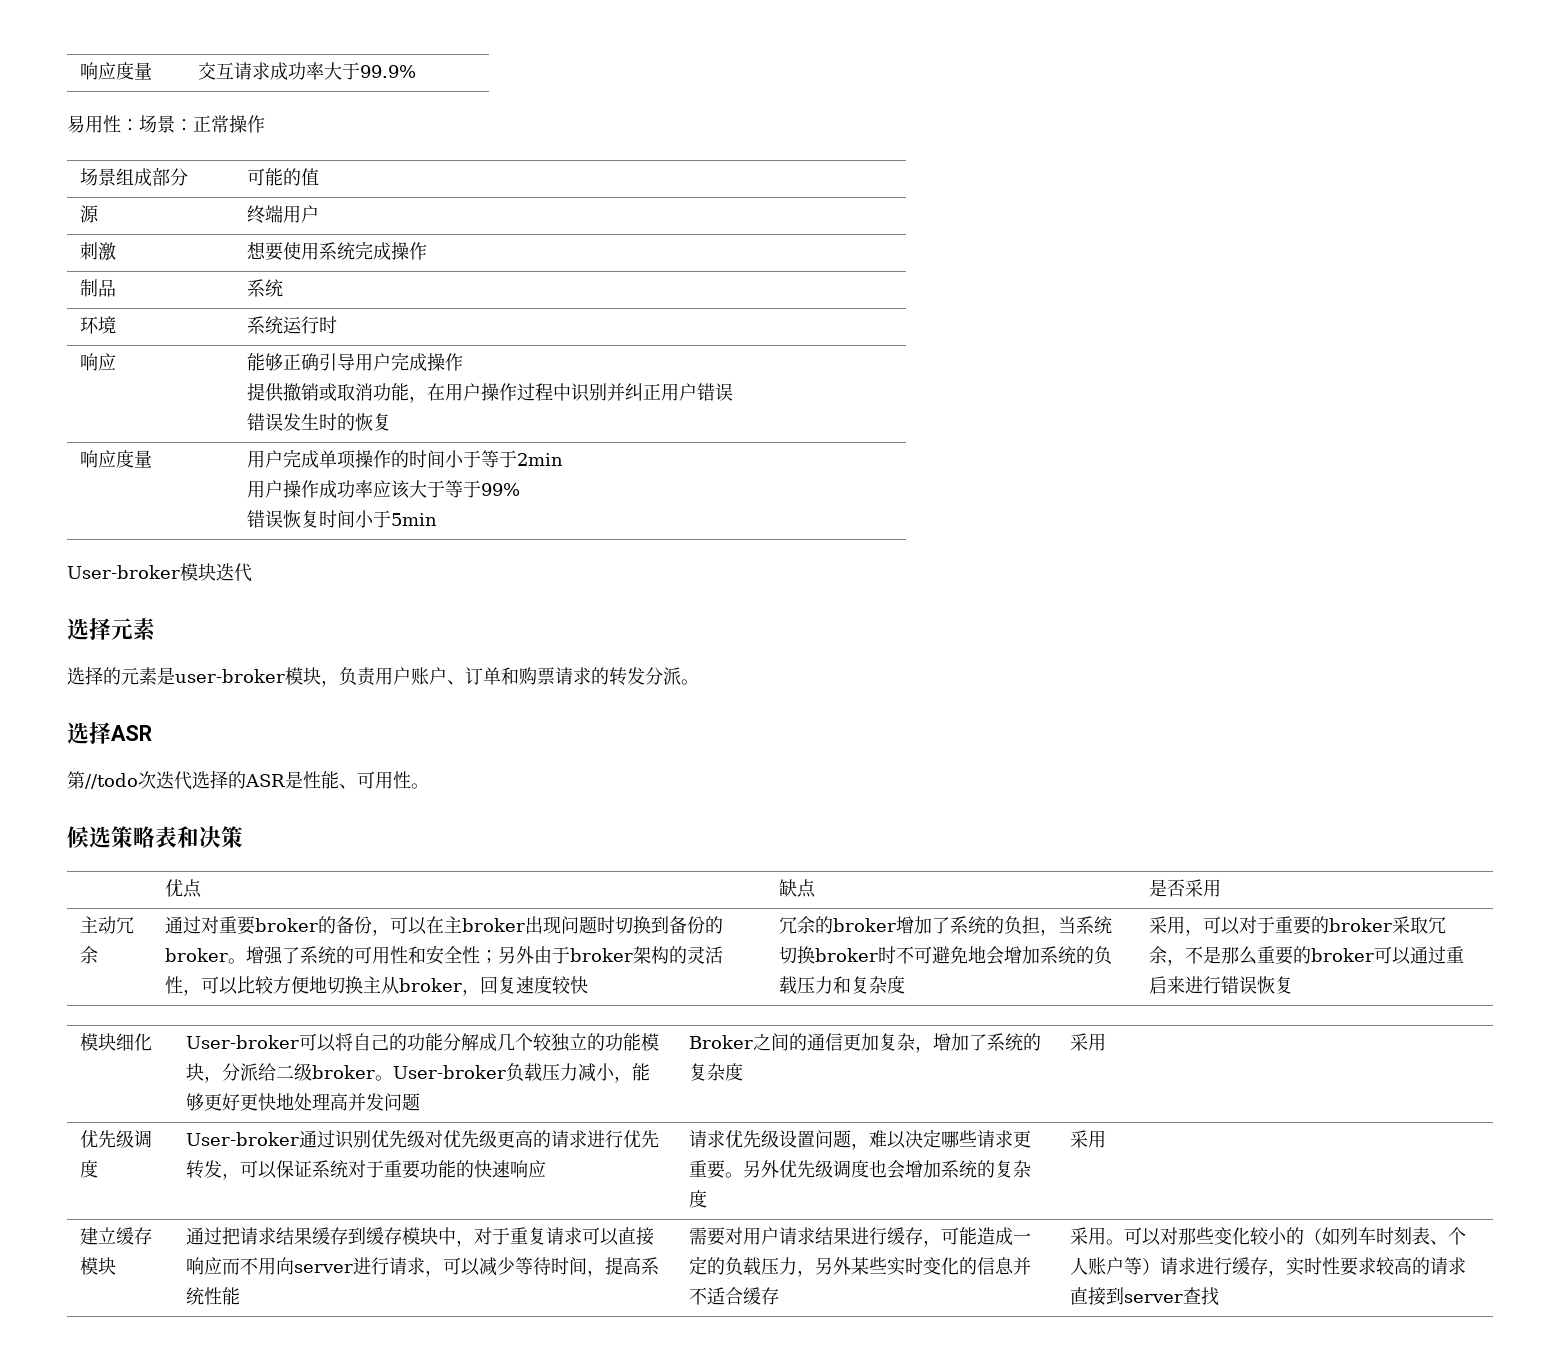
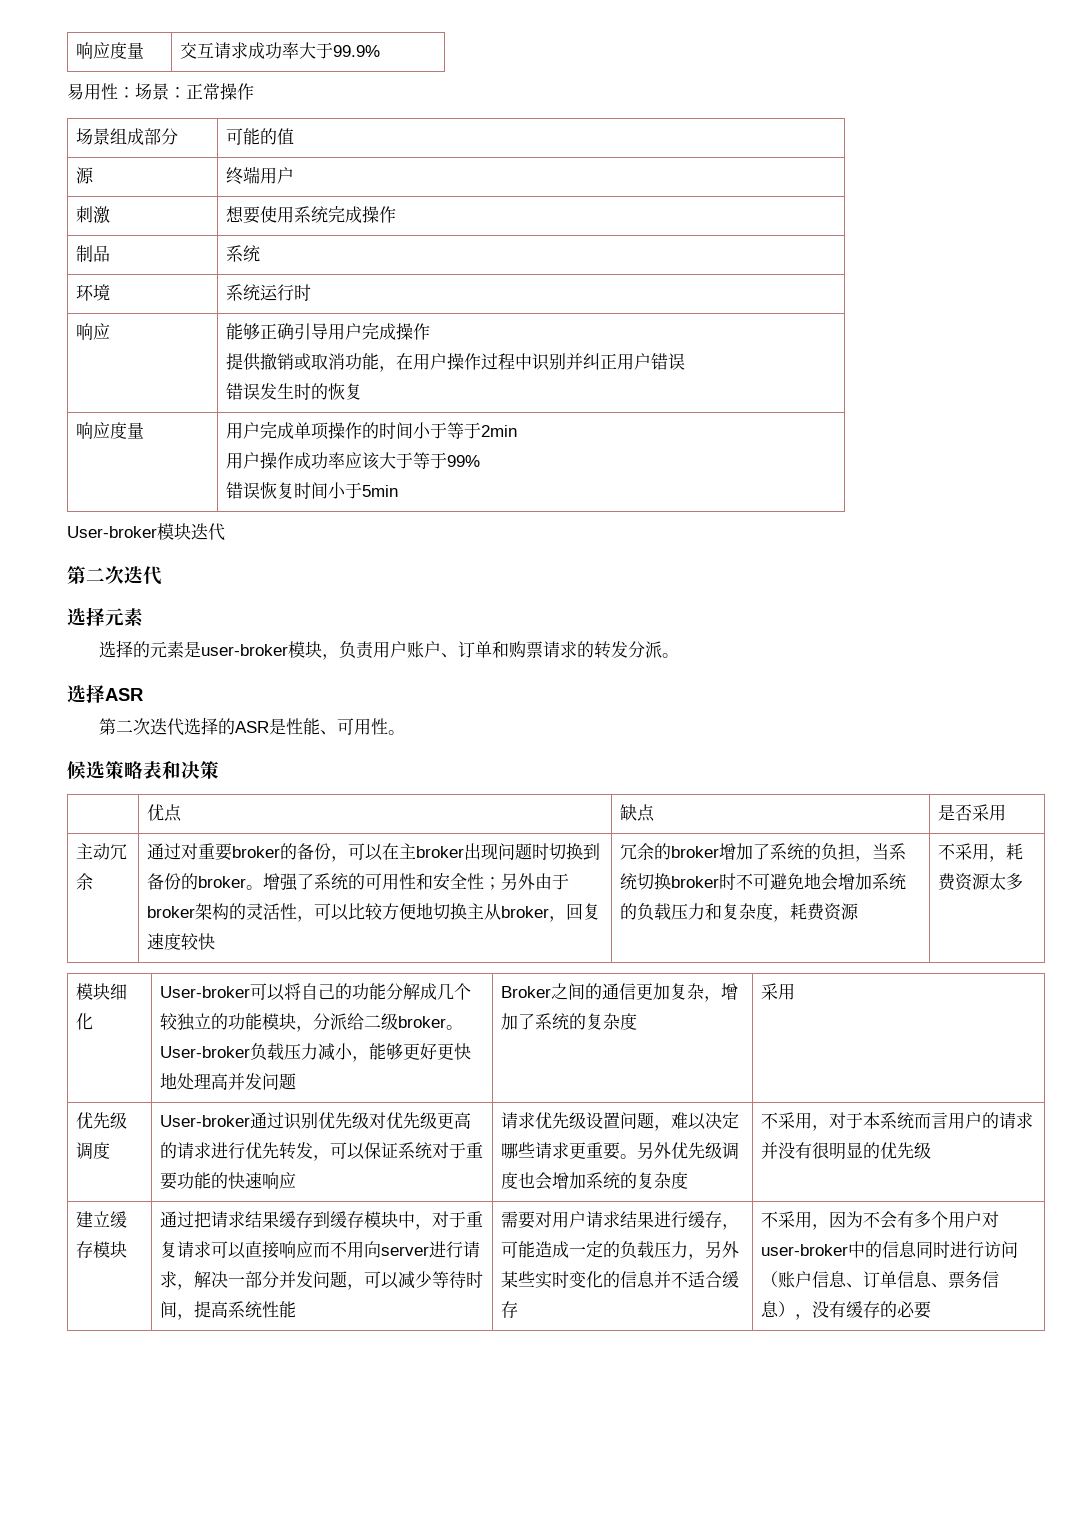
  User-broker模块迭代
+ 第二次迭代
- 第//todo次迭代选择的ASR是性能、可用性。
+ 第二次迭代选择的ASR是性能、可用性。
- 冗余的broker增加了系统的负担，当系统切换broker时不可避免地会增加系统的负载压力和复杂度 | 采用，可以对于重要的broker采取冗余，不是那么重要的broker可以通过重启来进行错误恢复
+ 冗余的broker增加了系统的负担，当系统切换broker时不可避免地会增加系统的负载压力和复杂度，耗费资源 | 不采用，耗费资源太多
- 另外优先级调度也会增加系统的复杂度 | 采用
+ 另外优先级调度也会增加系统的复杂度 | 不采用，对于本系统而言用户的请求并没有很明显的优先级
- 通过把请求结果缓存到缓存模块中，对于重复请求可以直接响应而不用向server进行请求，可以减少等待时间，提高系统性能
+ 通过把请求结果缓存到缓存模块中，对于重复请求可以直接响应而不用向server进行请求，解决一部分并发问题，可以减少等待时间，提高系统性能
- 采用。可以对那些变化较小的（如列车时刻表、个人账户等）请求进行缓存，实时性要求较高的请求直接到server查找
+ 不采用，因为不会有多个用户对user-broker中的信息同时进行访问（账户信息、订单信息、票务信息），没有缓存的必要

